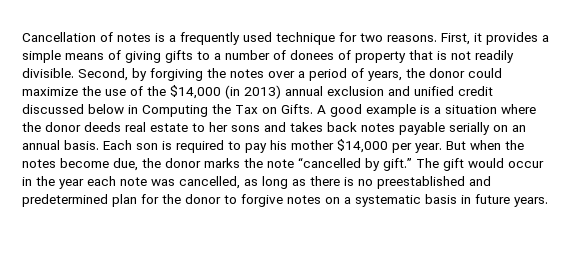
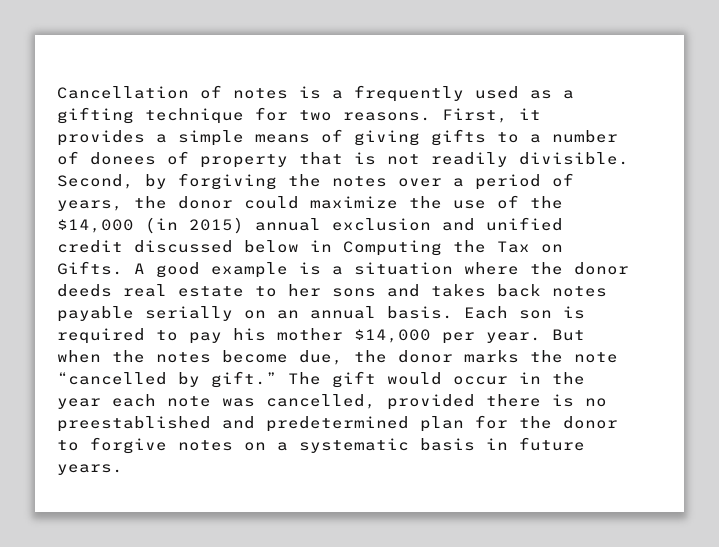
- Cancellation of notes is a frequently used technique for two reasons.
+ Cancellation of notes is a frequently used as a gifting technique for two reasons.
- Second, by forgiving the notes over a period of years, the donor could maximize the use of the $14,000 (in 2013) annual exclusion and unified credit discussed below in Computing the Tax on Gifts.
+ Second, by forgiving the notes over a period of years, the donor could maximize the use of the $14,000 (in 2015) annual exclusion and unified credit discussed below in Computing the Tax on Gifts.
- The gift would occur in the year each note was cancelled, as long as there is no preestablished and predetermined plan for the donor to forgive notes on a systematic basis in future years.
+ The gift would occur in the year each note was cancelled, provided there is no preestablished and predetermined plan for the donor to forgive notes on a systematic basis in future years.

